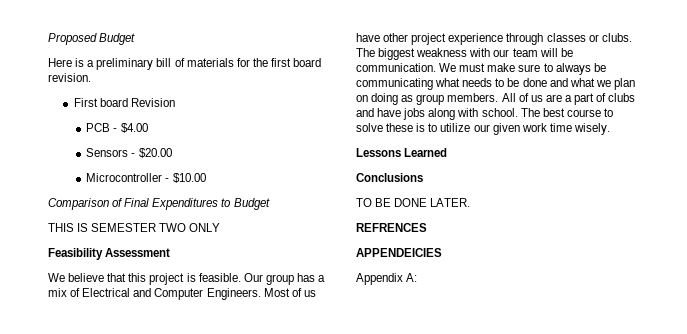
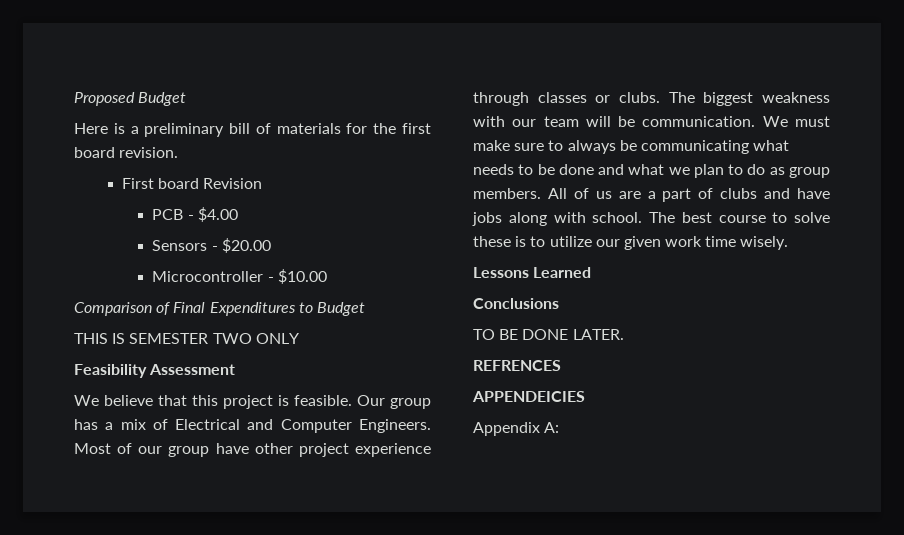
- Most of us have other project experience through classes or clubs.
+ Most of our group have other project experience through classes or clubs.
- We must make sure to always be communicating what needs to be done and what we plan on doing as group members.
+ We must make sure to always be communicating what needs to be done and what we plan to do as group members.

